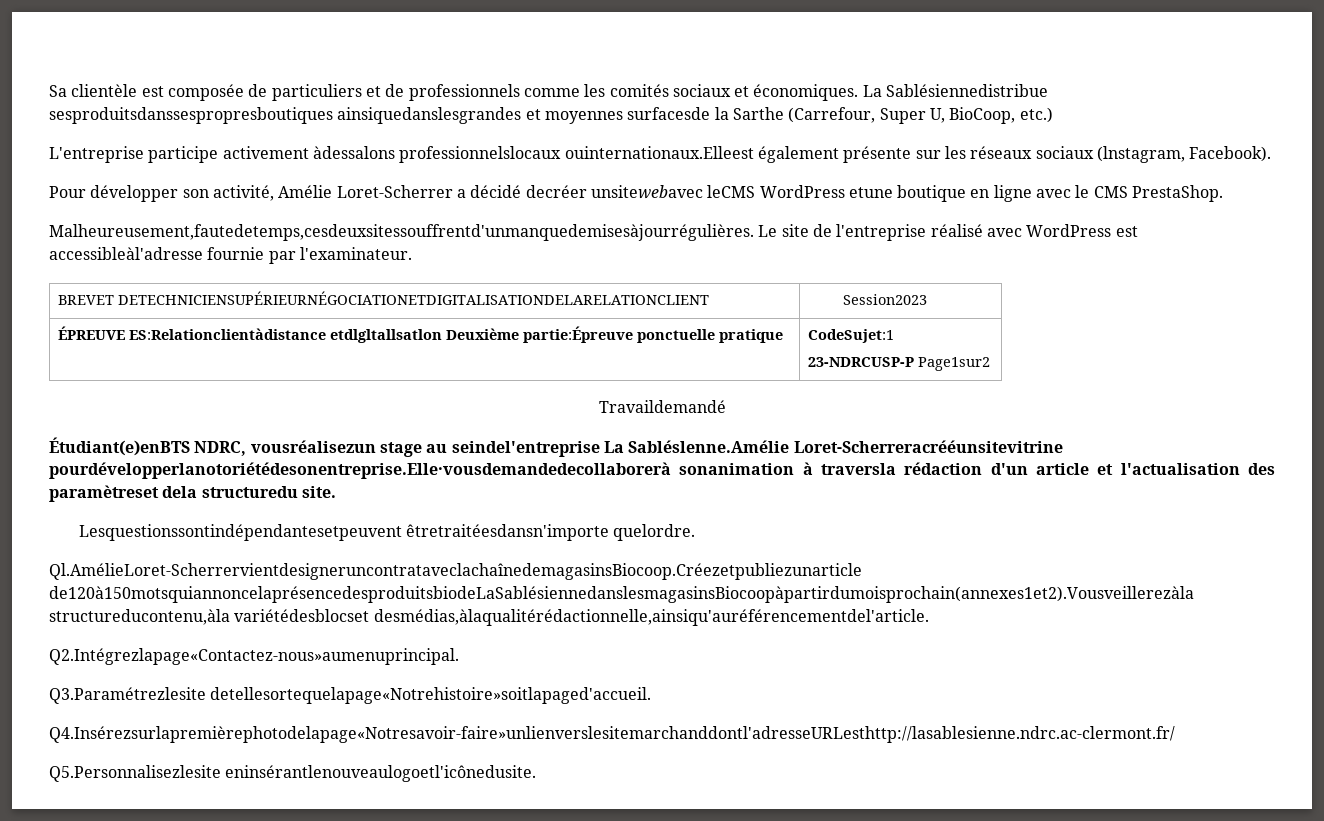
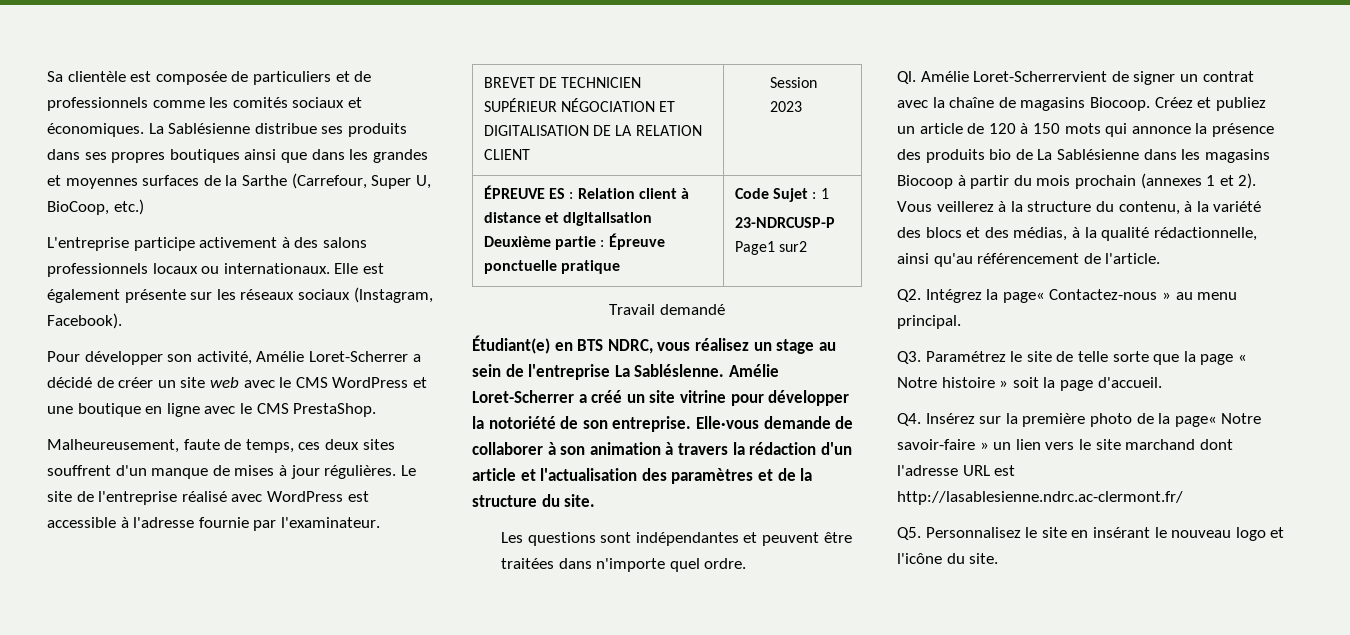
- La Sablésiennedistribue sesproduitsdanssespropresboutiques ainsiquedanslesgrandes et moyennes surfacesde la Sarthe (Carrefour, Super U, BioCoop, etc.)
+ La Sablésienne distribue ses produits dans ses propres boutiques ainsi que dans les grandes et moyennes surfaces de la Sarthe (Carrefour, Super U, BioCoop, etc.)
- L'entreprise participe activement àdessalons professionnelslocaux ouinternationaux.Elleest également présente sur les réseaux sociaux (lnstagram, Facebook).
+ L'entreprise participe activement à des salons professionnels locaux ou internationaux. Elle est également présente sur les réseaux sociaux (lnstagram, Facebook).
- Pour développer son activité, Amélie Loret-Scherrer a décidé decréer unsitewebavec leCMS WordPress etune boutique en ligne avec le CMS PrestaShop.
+ Pour développer son activité, Amélie Loret-Scherrer a décidé de créer un site web avec le CMS WordPress et une boutique en ligne avec le CMS PrestaShop.
- Malheureusement,fautedetemps,cesdeuxsitessouffrentd'unmanquedemisesàjourrégulières.
+ Malheureusement, faute de temps, ces deux sites souffrent d'un manque de mises à jour régulières.
- Le site de l'entreprise réalisé avec WordPress est accessibleàl'adresse fournie par l'examinateur.
+ Le site de l'entreprise réalisé avec WordPress est accessible à l'adresse fournie par l'examinateur.
- BREVET DETECHNICIENSUPÉRIEURNÉGOCIATIONETDIGITALISATIONDELARELATIONCLIENT | Session2023
- ÉPREUVE ES:Relationclientàdistance etdlgltallsatlon Deuxième partie:Épreuve ponctuelle pratique | CodeSujet:1
- 23-NDRCUSP-P Page1sur2
- Travaildemandé
- Étudiant(e)enBTS NDRC, vousréalisezun stage au seindel'entreprise La Sabléslenne.Amélie Loret-Scherreracrééunsitevitrine pourdévelopperlanotoriétédesonentreprise.Elle·vousdemandedecollaborerà sonanimation à traversla rédaction d'un article et l'actualisation des paramètreset dela structuredu site.
- Lesquestionssontindépendantesetpeuvent êtretraitéesdansn'importe quelordre.
- Ql.AmélieLoret-ScherrervientdesigneruncontrataveclachaînedemagasinsBiocoop.Créezetpubliezunarticle de120à150motsquiannoncelaprésencedesproduitsbiodeLaSablésiennedanslesmagasinsBiocoopàpartirdumoisprochain(annexes1et2).Vousveillerezàla structureducontenu,àla variétédesblocset desmédias,àlaqualitérédactionnelle,ainsiqu'auréférencementdel'article.
- Q2.Intégrezlapage«Contactez-nous»aumenuprincipal.
- Q3.Paramétrezlesite detellesortequelapage«Notrehistoire»soitlapaged'accueil.
- Q4.Insérezsurlapremièrephotodelapage«Notresavoir-faire»unlienverslesitemarchanddontl'adresseURLesthttp://lasablesienne.ndrc.ac-clermont.fr/
- Q5.Personnalisezlesite eninsérantlenouveaulogoetl'icônedusite.
+ BREVET DE TECHNICIEN SUPÉRIEUR NÉGOCIATION ET DIGITALISATION DE LA RELATION CLIENT | Session 2023
+ ÉPREUVE ES : Relation client à distance et dlgltallsatlon Deuxième partie : Épreuve ponctuelle pratique | Code Sujet : 1
+ 23-NDRCUSP-P Page1 sur2
+ Travail demandé
+ Étudiant(e) en BTS NDRC, vous réalisez un stage au sein de l'entreprise La Sabléslenne. Amélie Loret-Scherrer a créé un site vitrine pour développer la notoriété de son entreprise. Elle·vous demande de collaborer à son animation à travers la rédaction d'un article et l'actualisation des paramètres et de la structure du site.
+ Les questions sont indépendantes et peuvent être traitées dans n'importe quel ordre.
+ Ql. Amélie Loret-Scherrervient de signer un contrat avec la chaîne de magasins Biocoop. Créez et publiez un article de 120 à 150 mots qui annonce la présence des produits bio de La Sablésienne dans les magasins Biocoop à partir du mois prochain (annexes 1 et 2). Vous veillerez à la structure du contenu, à la variété des blocs et des médias, à la qualité rédactionnelle, ainsi qu'au référencement de l'article.
+ Q2. Intégrez la page« Contactez-nous » au menu principal.
+ Q3. Paramétrez le site de telle sorte que la page « Notre histoire » soit la page d'accueil.
+ Q4. Insérez sur la première photo de la page« Notre savoir-faire » un lien vers le site marchand dont l'adresse URL est http://lasablesienne.ndrc.ac-clermont.fr/
+ Q5. Personnalisez le site en insérant le nouveau logo et l'icône du site.

